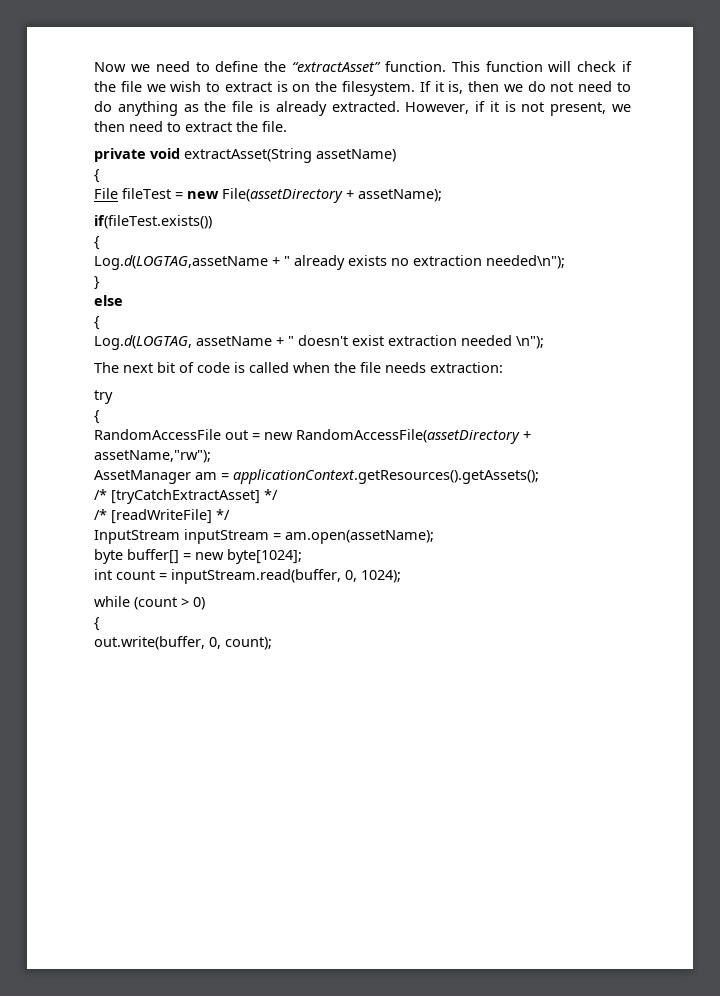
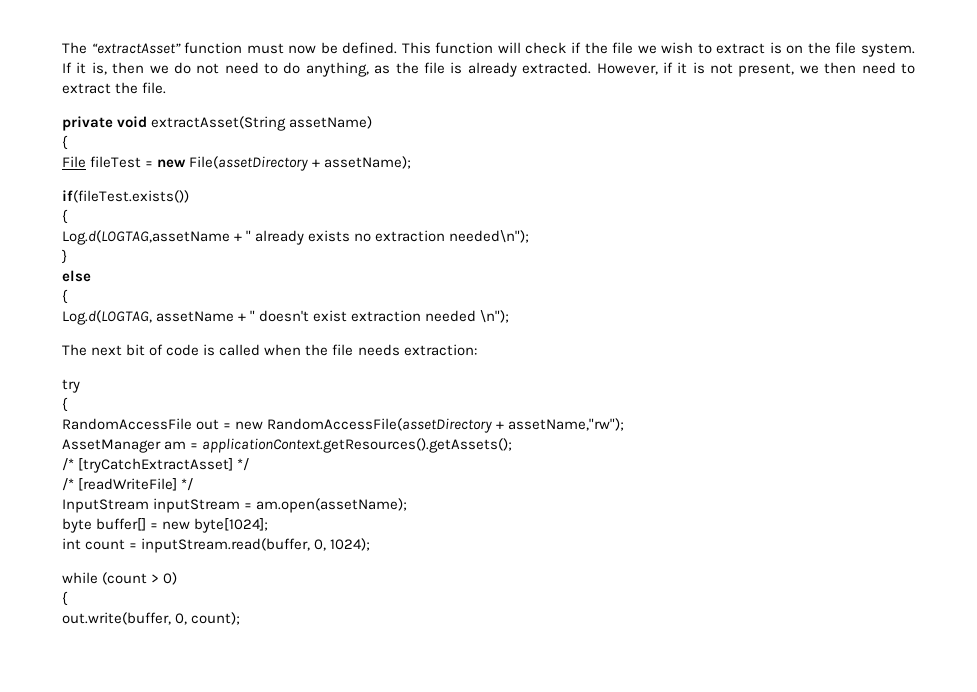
- Now we need to define the “extractAsset” function.
+ The “extractAsset” function must now be defined.
- This function will check if the file we wish to extract is on the filesystem.
+ This function will check if the file we wish to extract is on the file system.
- If it is, then we do not need to do anything as the file is already extracted.
+ If it is, then we do not need to do anything, as the file is already extracted.

